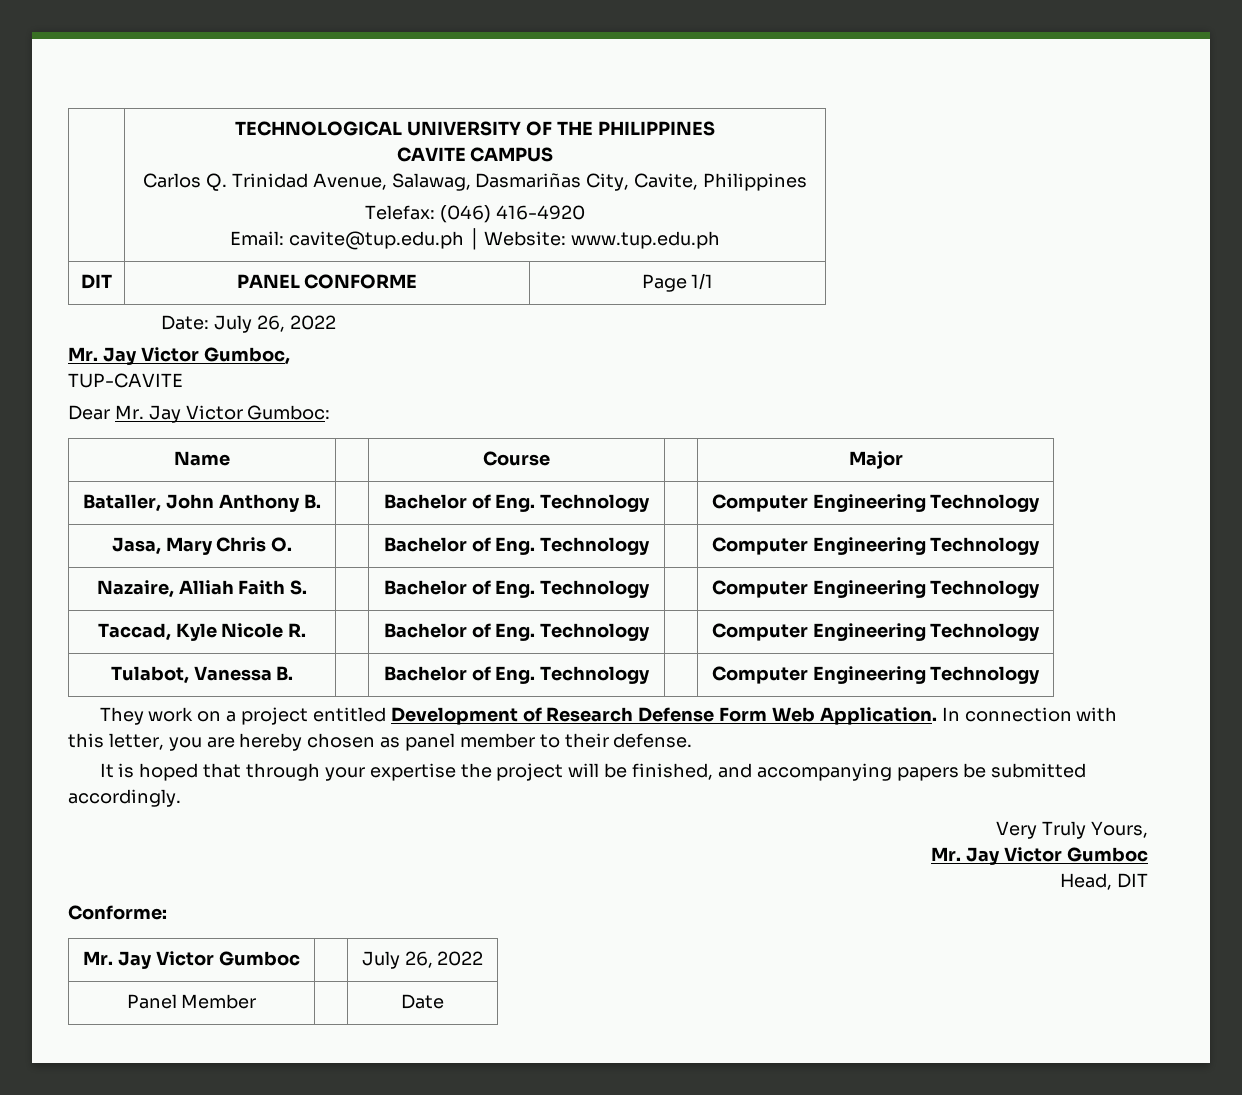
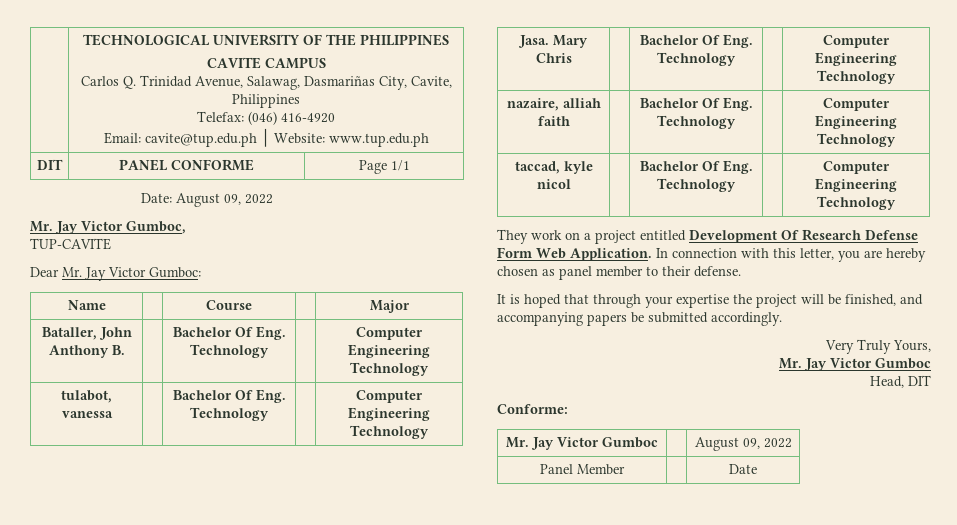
- Date: July 26, 2022
+ Date: August 09, 2022
- Bataller, John Anthony B. | | Bachelor of Eng. Technology | | Computer Engineering Technology
- Jasa, Mary Chris O. | | Bachelor of Eng. Technology | | Computer Engineering Technology
- Nazaire, Alliah Faith S. | | Bachelor of Eng. Technology | | Computer Engineering Technology
- Taccad, Kyle Nicole R. | | Bachelor of Eng. Technology | | Computer Engineering Technology
- Tulabot, Vanessa B. | | Bachelor of Eng. Technology | | Computer Engineering Technology
+ Bataller, John Anthony B. | | Bachelor Of Eng. Technology | | Computer Engineering Technology
+ tulabot, vanessa | | Bachelor Of Eng. Technology | | Computer Engineering Technology
+ Jasa. Mary Chris | | Bachelor Of Eng. Technology | | Computer Engineering Technology
+ nazaire, alliah faith | | Bachelor Of Eng. Technology | | Computer Engineering Technology
+ taccad, kyle nicol | | Bachelor Of Eng. Technology | | Computer Engineering Technology
- They work on a project entitled Development of Research Defense Form Web Application.
+ They work on a project entitled Development Of Research Defense Form Web Application.
- Mr. Jay Victor Gumboc | | July 26, 2022
+ Mr. Jay Victor Gumboc | | August 09, 2022

